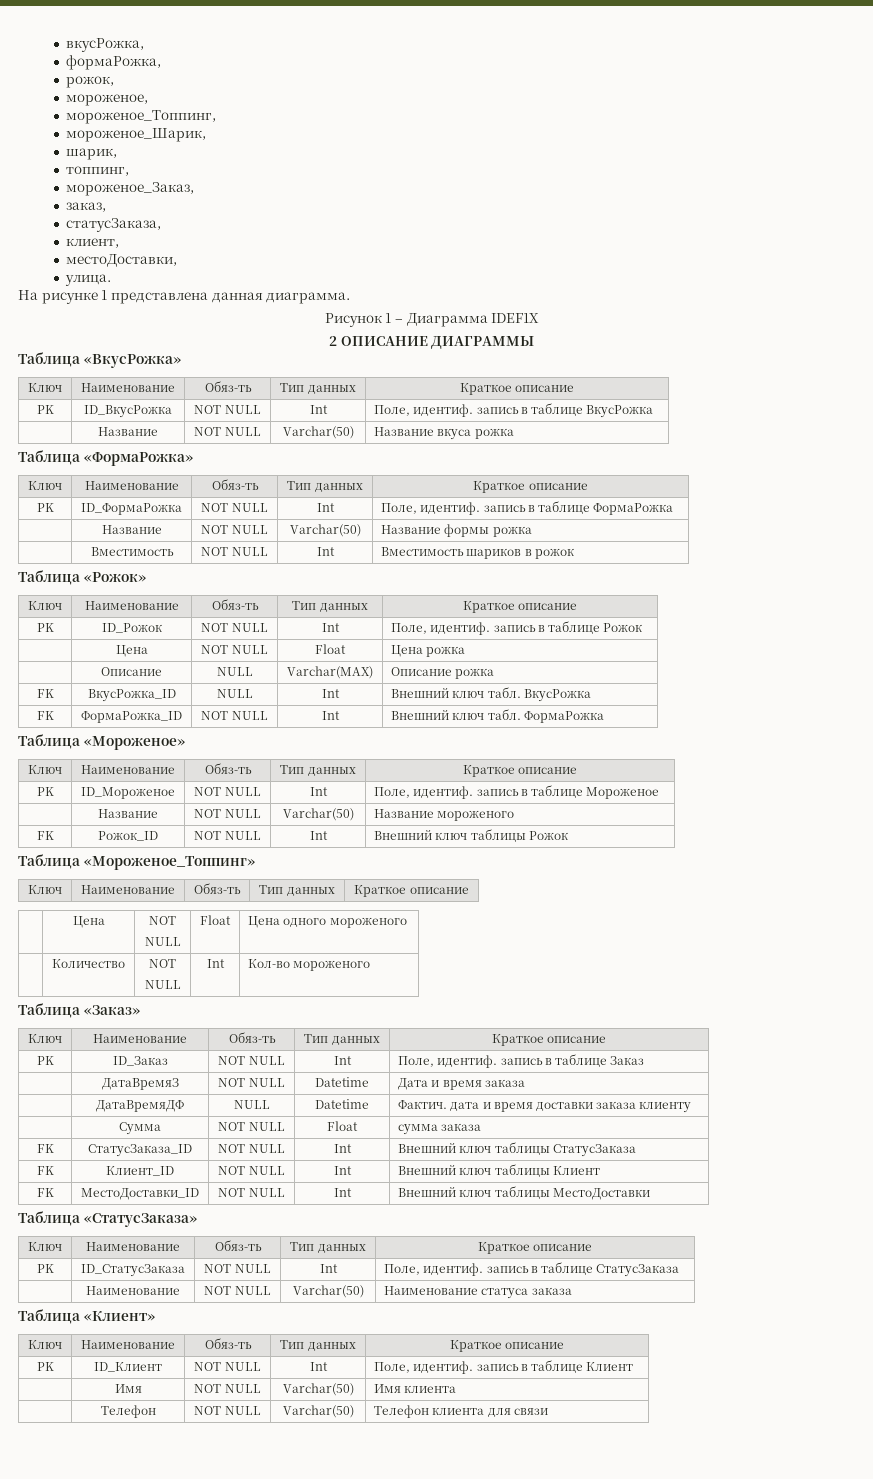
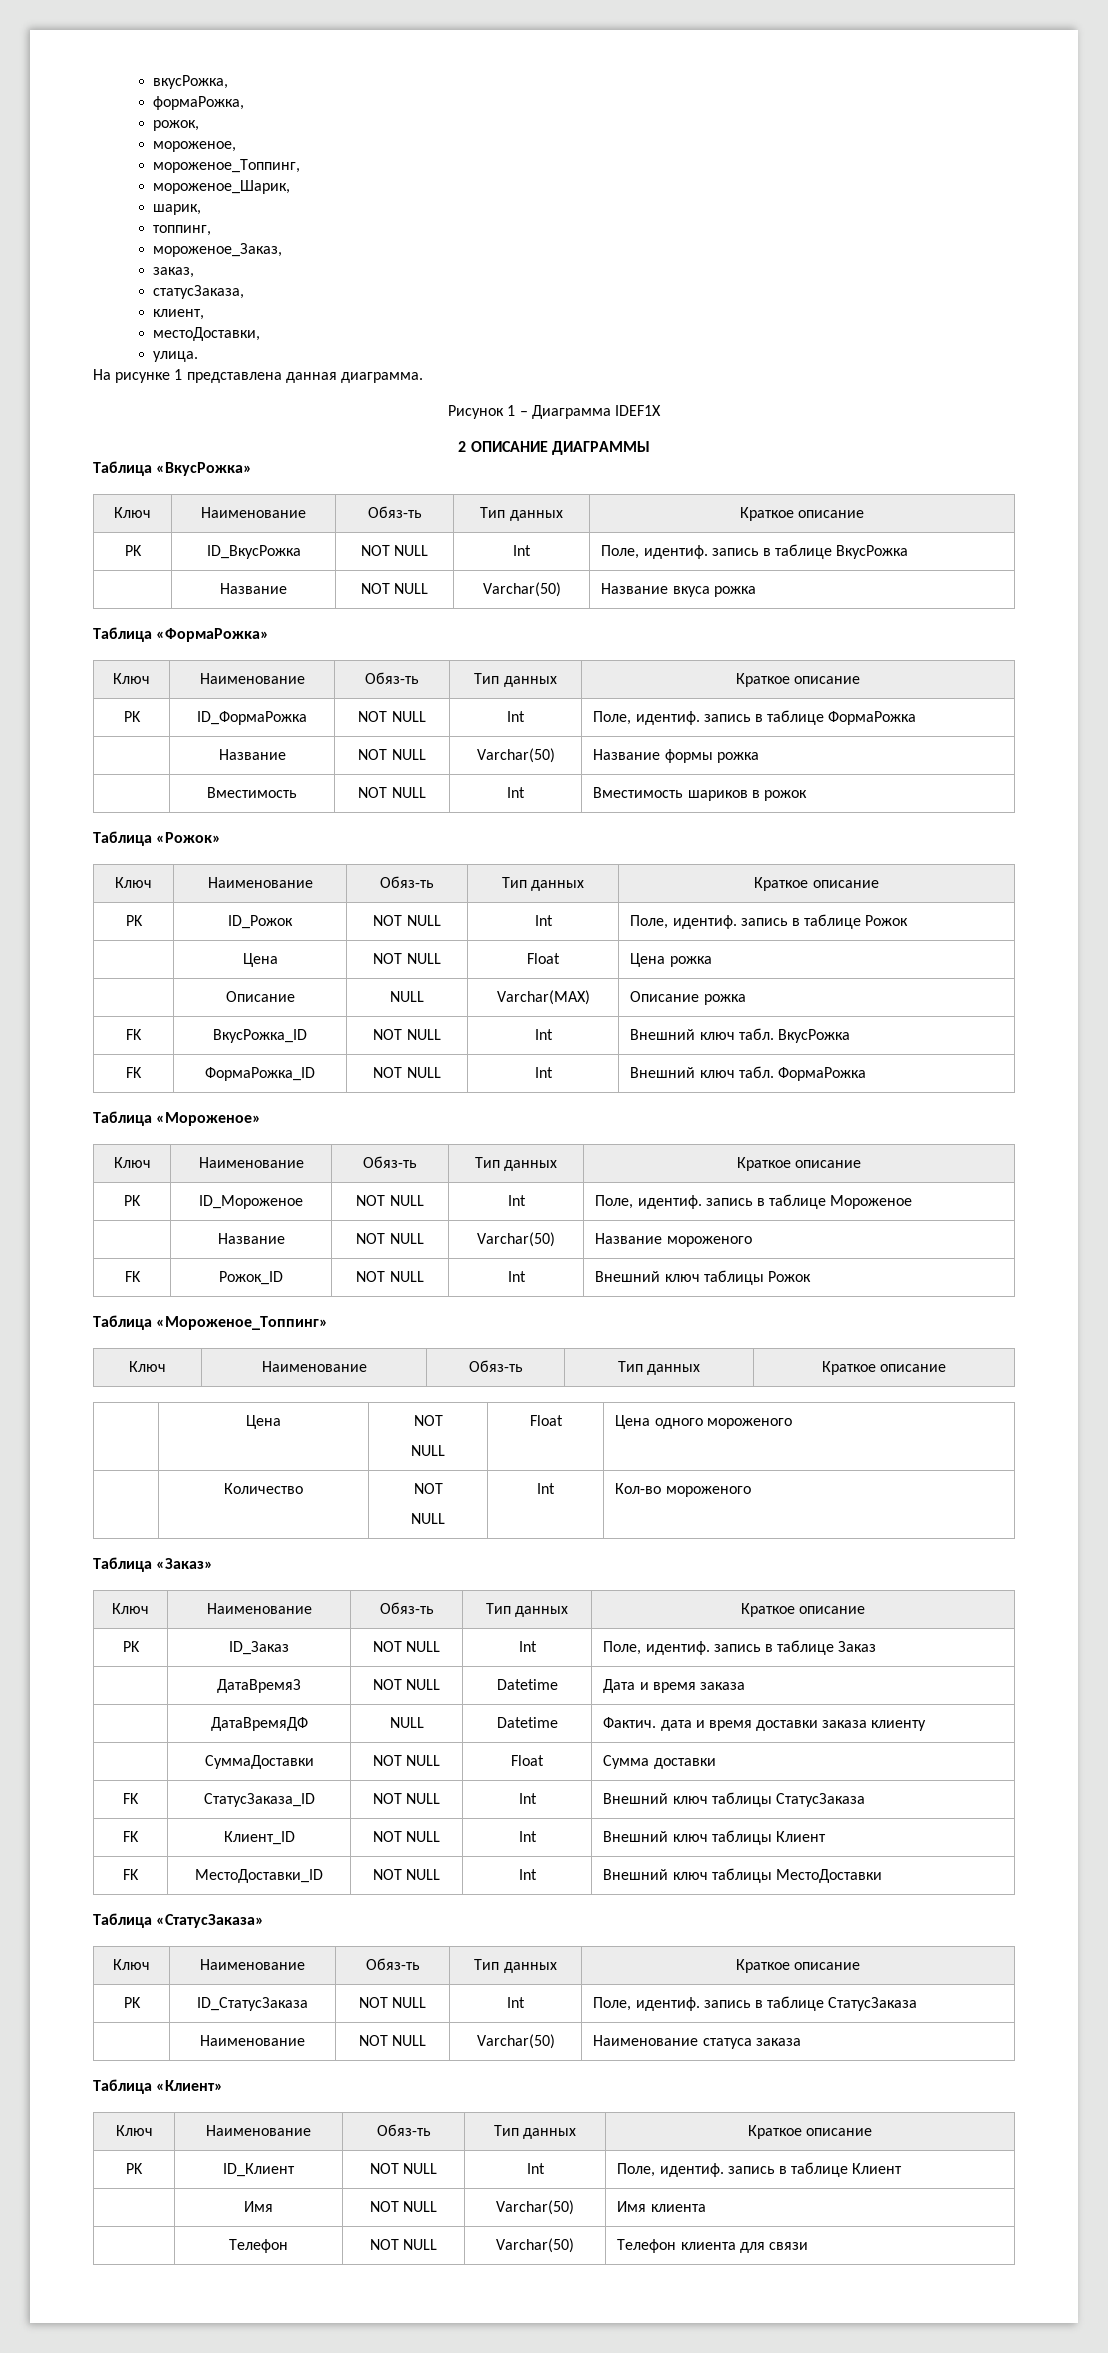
- FK | ВкусРожка_ID | NULL | Int | Внешний ключ табл. ВкусРожка
+ FK | ВкусРожка_ID | NOT NULL | Int | Внешний ключ табл. ВкусРожка
- | Сумма | NOT NULL | Float | сумма заказа
+ | СуммаДоставки | NOT NULL | Float | Сумма доставки

